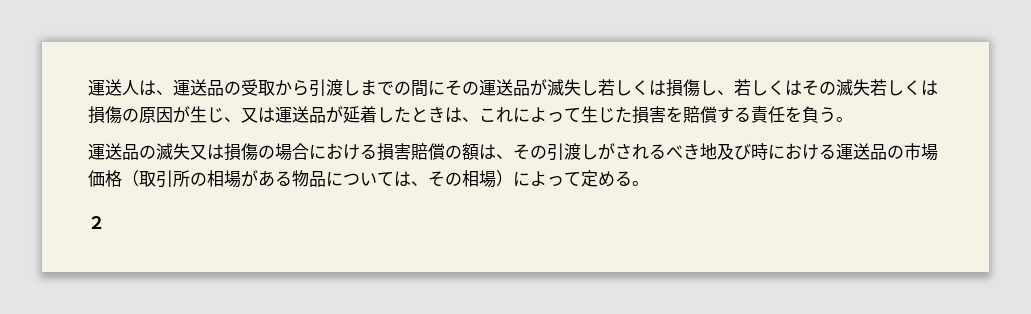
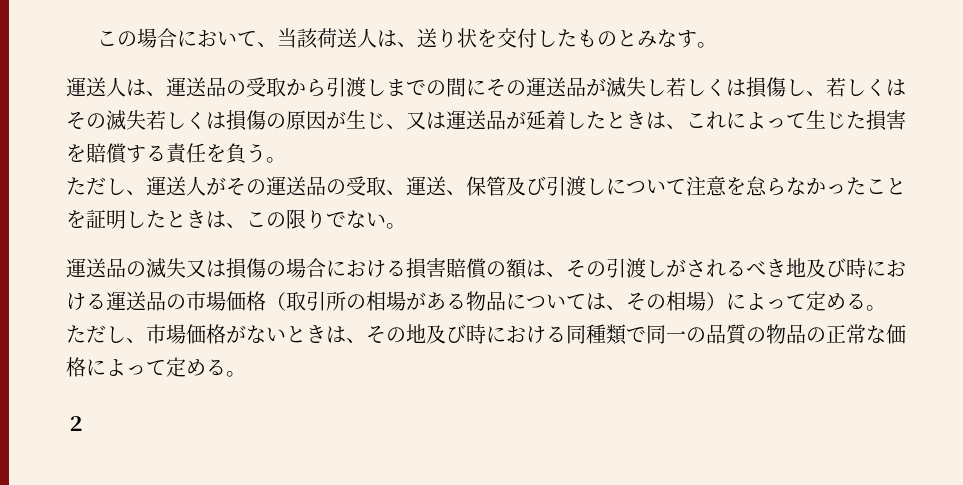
+ この場合において、当該荷送人は、送り状を交付したものとみなす。
+ ただし、運送人がその運送品の受取、運送、保管及び引渡しについて注意を怠らなかったことを証明したときは、この限りでない。
+ ただし、市場価格がないときは、その地及び時における同種類で同一の品質の物品の正常な価格によって定める。

